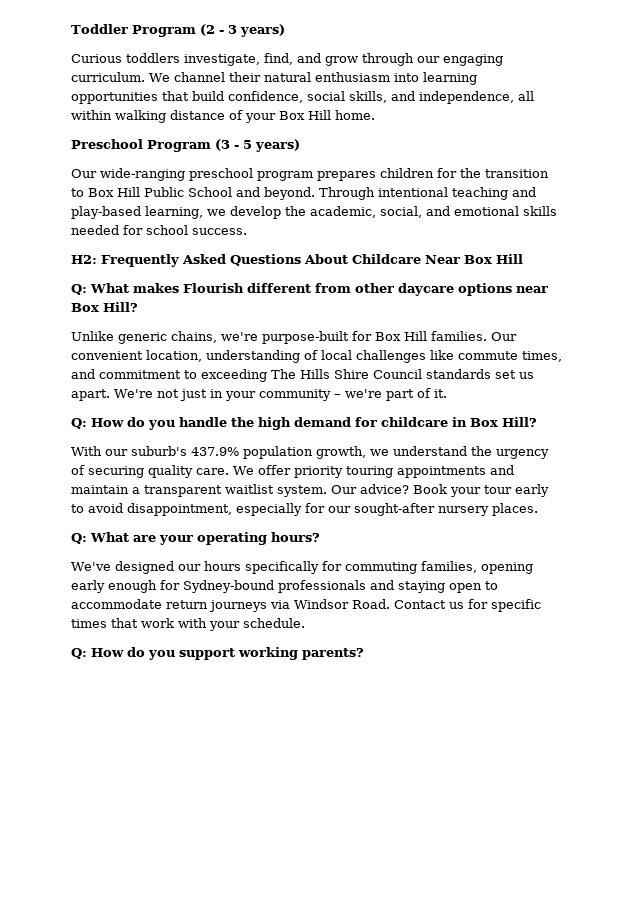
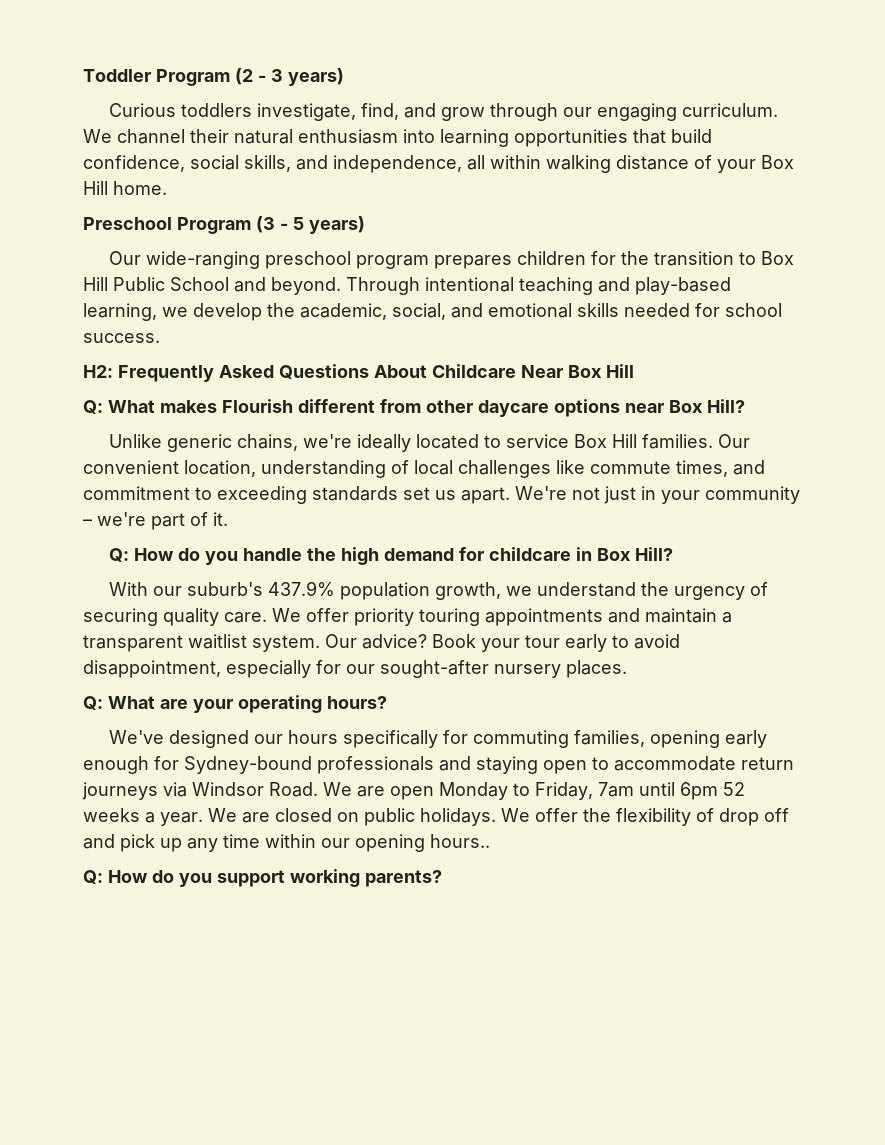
- Unlike generic chains, we're purpose-built for Box Hill families.
+ Unlike generic chains, we're ideally located to service Box Hill families.
- Our convenient location, understanding of local challenges like commute times, and commitment to exceeding The Hills Shire Council standards set us apart.
+ Our convenient location, understanding of local challenges like commute times, and commitment to exceeding standards set us apart.
- Contact us for specific times that work with your schedule.
+ We are open Monday to Friday, 7am until 6pm 52 weeks a year. We are closed on public holidays. We offer the flexibility of drop off and pick up any time within our opening hours..

